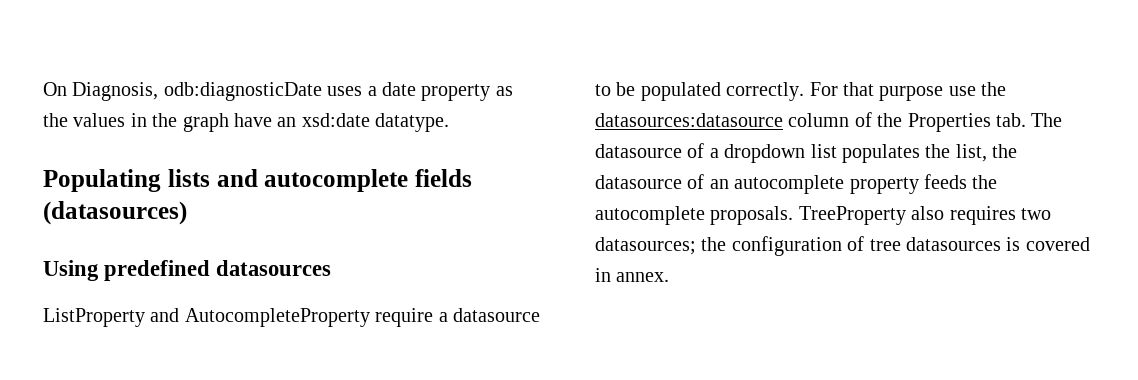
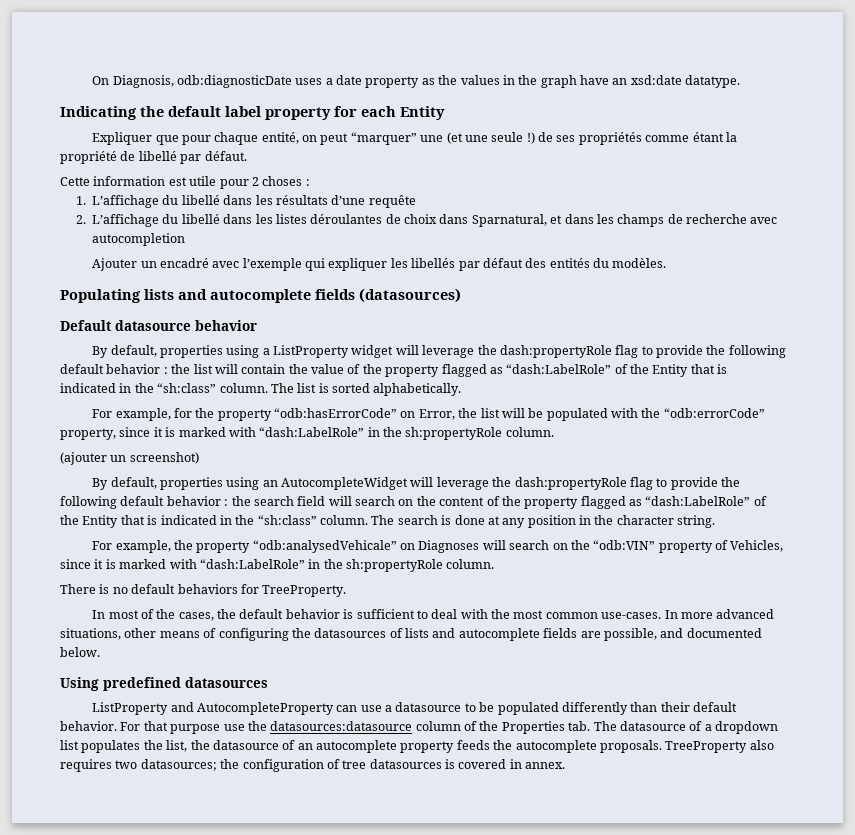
+ Indicating the default label property for each Entity
+ Expliquer que pour chaque entité, on peut “marquer” une (et une seule !) de ses propriétés comme étant la propriété de libellé par défaut.
+ Cette information est utile pour 2 choses :
+ 1. L’affichage du libellé dans les résultats d’une requête
+ 2. L’affichage du libellé dans les listes déroulantes de choix dans Sparnatural, et dans les champs de recherche avec autocompletion
+ Ajouter un encadré avec l’exemple qui expliquer les libellés par défaut des entités du modèles.
+ Default datasource behavior
+ By default, properties using a ListProperty widget will leverage the dash:propertyRole flag to provide the following default behavior : the list will contain the value of the property flagged as “dash:LabelRole” of the Entity that is indicated in the “sh:class” column. The list is sorted alphabetically.
+ For example, for the property “odb:hasErrorCode” on Error, the list will be populated with the “odb:errorCode” property, since it is marked with “dash:LabelRole” in the sh:propertyRole column.
+ (ajouter un screenshot)
+ By default, properties using an AutocompleteWidget will leverage the dash:propertyRole flag to provide the following default behavior : the search field will search on the content of the property flagged as “dash:LabelRole” of the Entity that is indicated in the “sh:class” column. The search is done at any position in the character string.
+ For example, the property “odb:analysedVehicale” on Diagnoses will search on the “odb:VIN” property of Vehicles, since it is marked with “dash:LabelRole” in the sh:propertyRole column.
+ There is no default behaviors for TreeProperty.
+ In most of the cases, the default behavior is sufficient to deal with the most common use-cases. In more advanced situations, other means of configuring the datasources of lists and autocomplete fields are possible, and documented below.
- ListProperty and AutocompleteProperty require a datasource to be populated correctly.
+ ListProperty and AutocompleteProperty can use a datasource to be populated differently than their default behavior.

